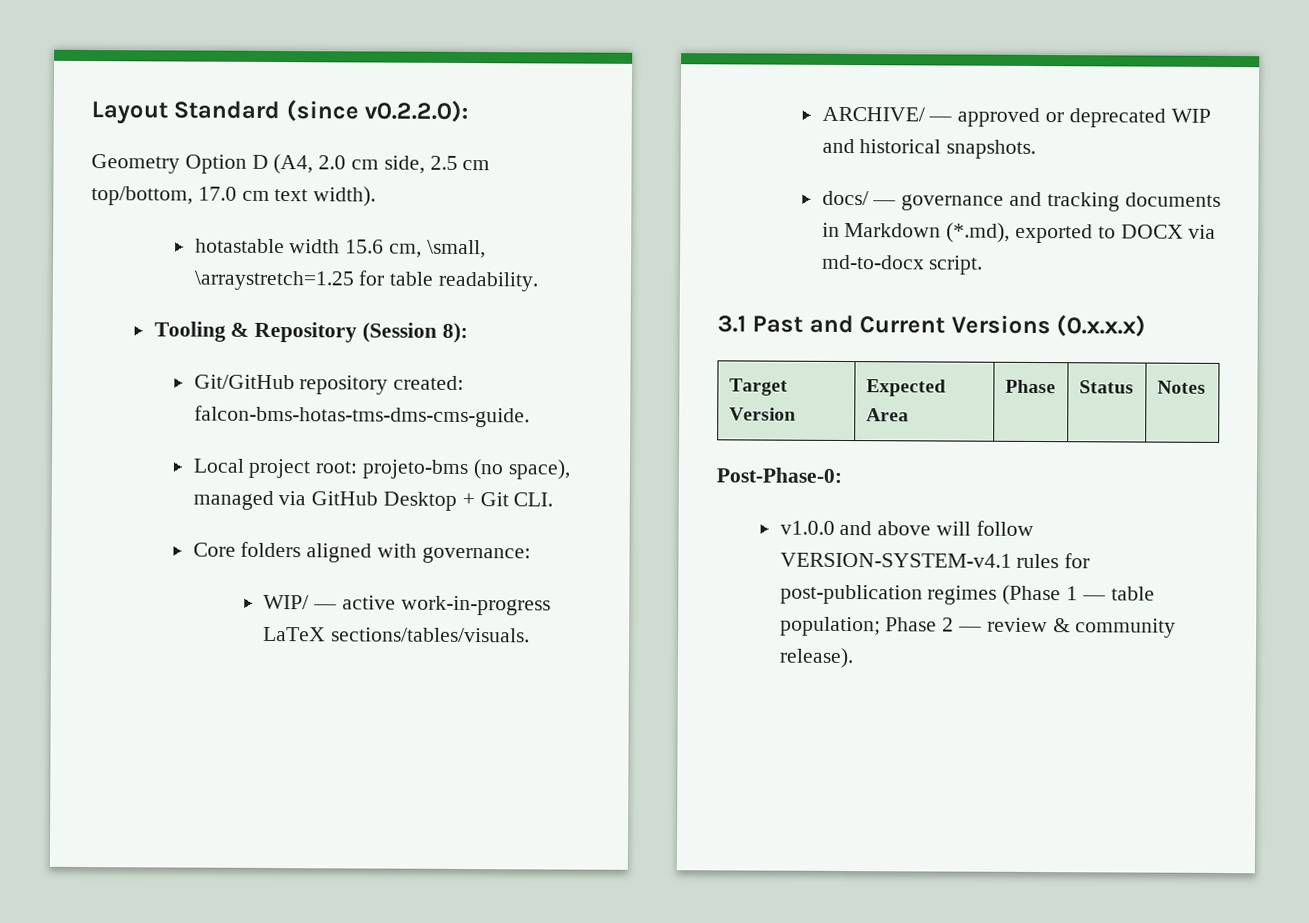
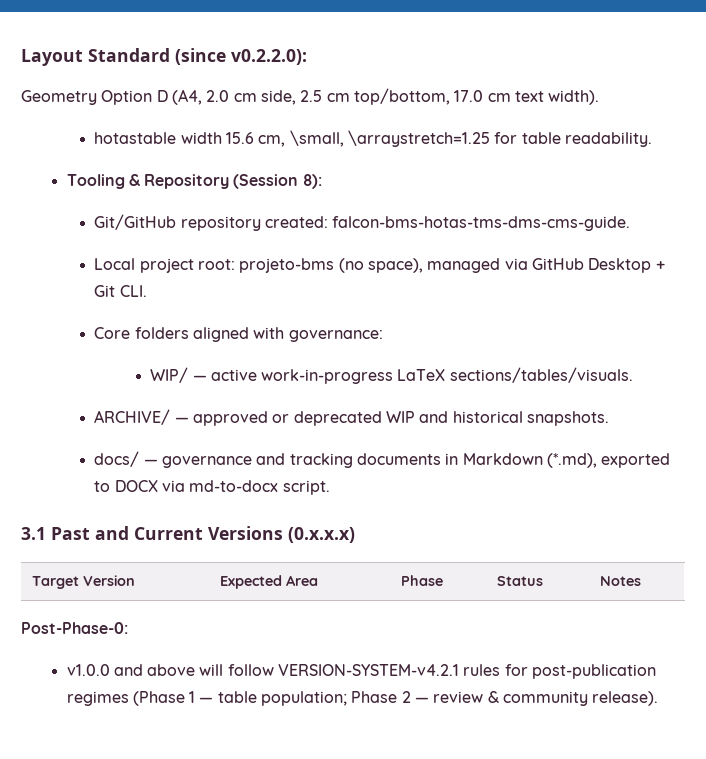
- v1.0.0 and above will follow VERSION-SYSTEM-v4.1 rules for post-publication regimes (Phase 1 — table population; Phase 2 — review & community release).
+ v1.0.0 and above will follow VERSION-SYSTEM-v4.2.1 rules for post-publication regimes (Phase 1 — table population; Phase 2 — review & community release).

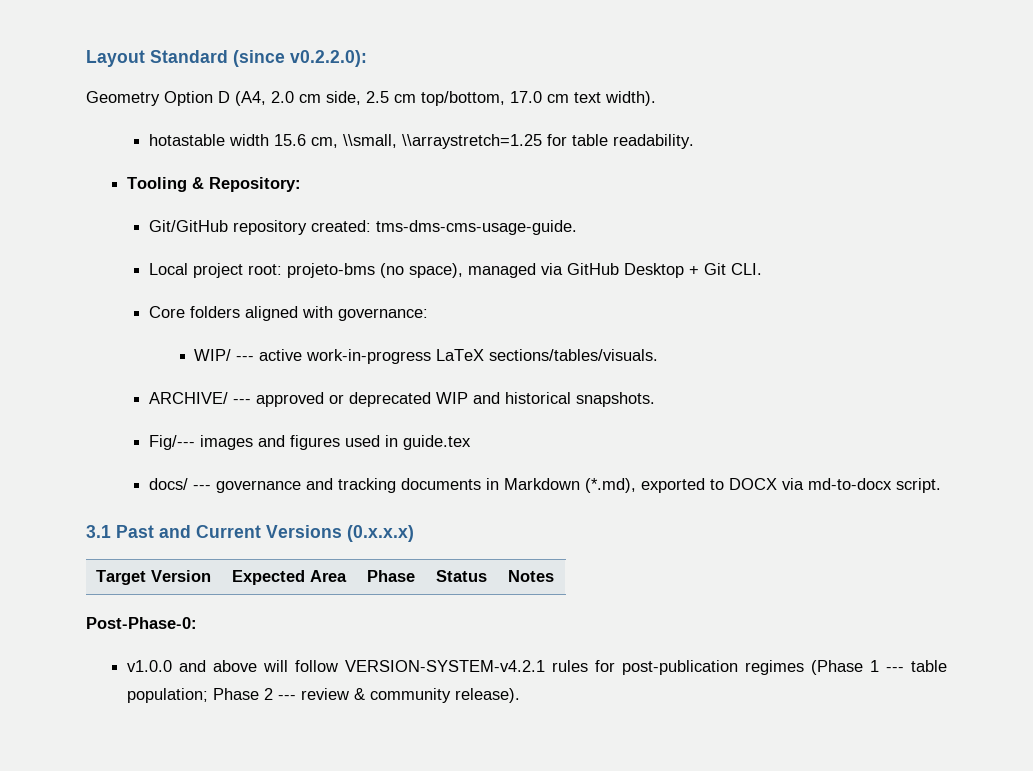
- hotastable width 15.6 cm, \small, \arraystretch=1.25 for table readability.
+ hotastable width 15.6 cm, \\small, \\arraystretch=1.25 for table readability.
- Tooling & Repository (Session 8):
+ Tooling & Repository:
- Git/GitHub repository created: falcon-bms-hotas-tms-dms-cms-guide.
+ Git/GitHub repository created: tms-dms-cms-usage-guide.
- WIP/ — active work-in-progress LaTeX sections/tables/visuals.
+ WIP/ --- active work-in-progress LaTeX sections/tables/visuals.
- ARCHIVE/ — approved or deprecated WIP and historical snapshots.
+ ARCHIVE/ --- approved or deprecated WIP and historical snapshots.
+ Fig/--- images and figures used in guide.tex
- docs/ — governance and tracking documents in Markdown (*.md), exported to DOCX via md-to-docx script.
+ docs/ --- governance and tracking documents in Markdown (*.md), exported to DOCX via md-to-docx script.
- v1.0.0 and above will follow VERSION-SYSTEM-v4.2.1 rules for post-publication regimes (Phase 1 — table population; Phase 2 — review & community release).
+ v1.0.0 and above will follow VERSION-SYSTEM-v4.2.1 rules for post-publication regimes (Phase 1 --- table population; Phase 2 --- review & community release).

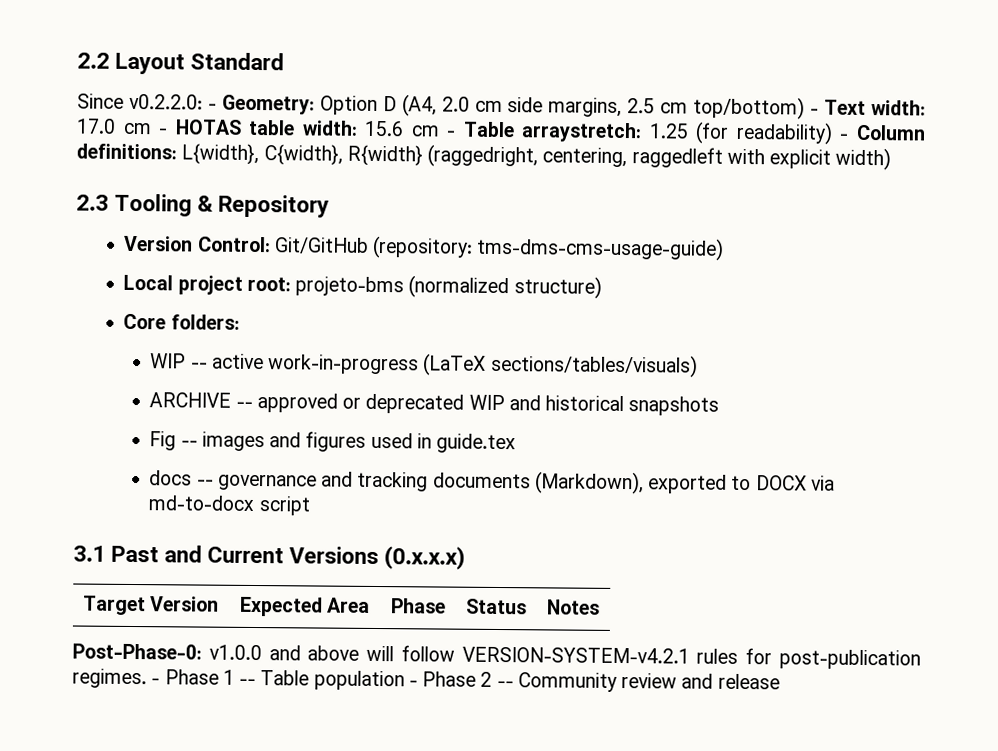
- Layout Standard (since v0.2.2.0):
- Geometry Option D (A4, 2.0 cm side, 2.5 cm top/bottom, 17.0 cm text width).
- hotastable width 15.6 cm, \\small, \\arraystretch=1.25 for table readability.
- Tooling & Repository:
- Git/GitHub repository created: tms-dms-cms-usage-guide.
- Local project root: projeto-bms (no space), managed via GitHub Desktop + Git CLI.
- Core folders aligned with governance:
- WIP/ --- active work-in-progress LaTeX sections/tables/visuals.
- ARCHIVE/ --- approved or deprecated WIP and historical snapshots.
- Fig/--- images and figures used in guide.tex
+ 2.2 Layout Standard
+ Since v0.2.2.0: - Geometry: Option D (A4, 2.0 cm side margins, 2.5 cm top/bottom) - Text width: 17.0 cm - HOTAS table width: 15.6 cm - Table arraystretch: 1.25 (for readability) - Column definitions: L{width}, C{width}, R{width} (raggedright, centering, raggedleft with explicit width)
+ 2.3 Tooling & Repository
+ Version Control: Git/GitHub (repository: tms-dms-cms-usage-guide)
+ Local project root: projeto-bms (normalized structure)
+ Core folders:
+ WIP -- active work-in-progress (LaTeX sections/tables/visuals)
+ ARCHIVE -- approved or deprecated WIP and historical snapshots
+ Fig -- images and figures used in guide.tex
- docs/ --- governance and tracking documents in Markdown (*.md), exported to DOCX via md-to-docx script.
+ docs -- governance and tracking documents (Markdown), exported to DOCX via md-to-docx script
- Post-Phase-0:
- v1.0.0 and above will follow VERSION-SYSTEM-v4.2.1 rules for post-publication regimes (Phase 1 --- table population; Phase 2 --- review & community release).
+ Post-Phase-0: v1.0.0 and above will follow VERSION-SYSTEM-v4.2.1 rules for post-publication regimes. - Phase 1 -- Table population - Phase 2 -- Community review and release

